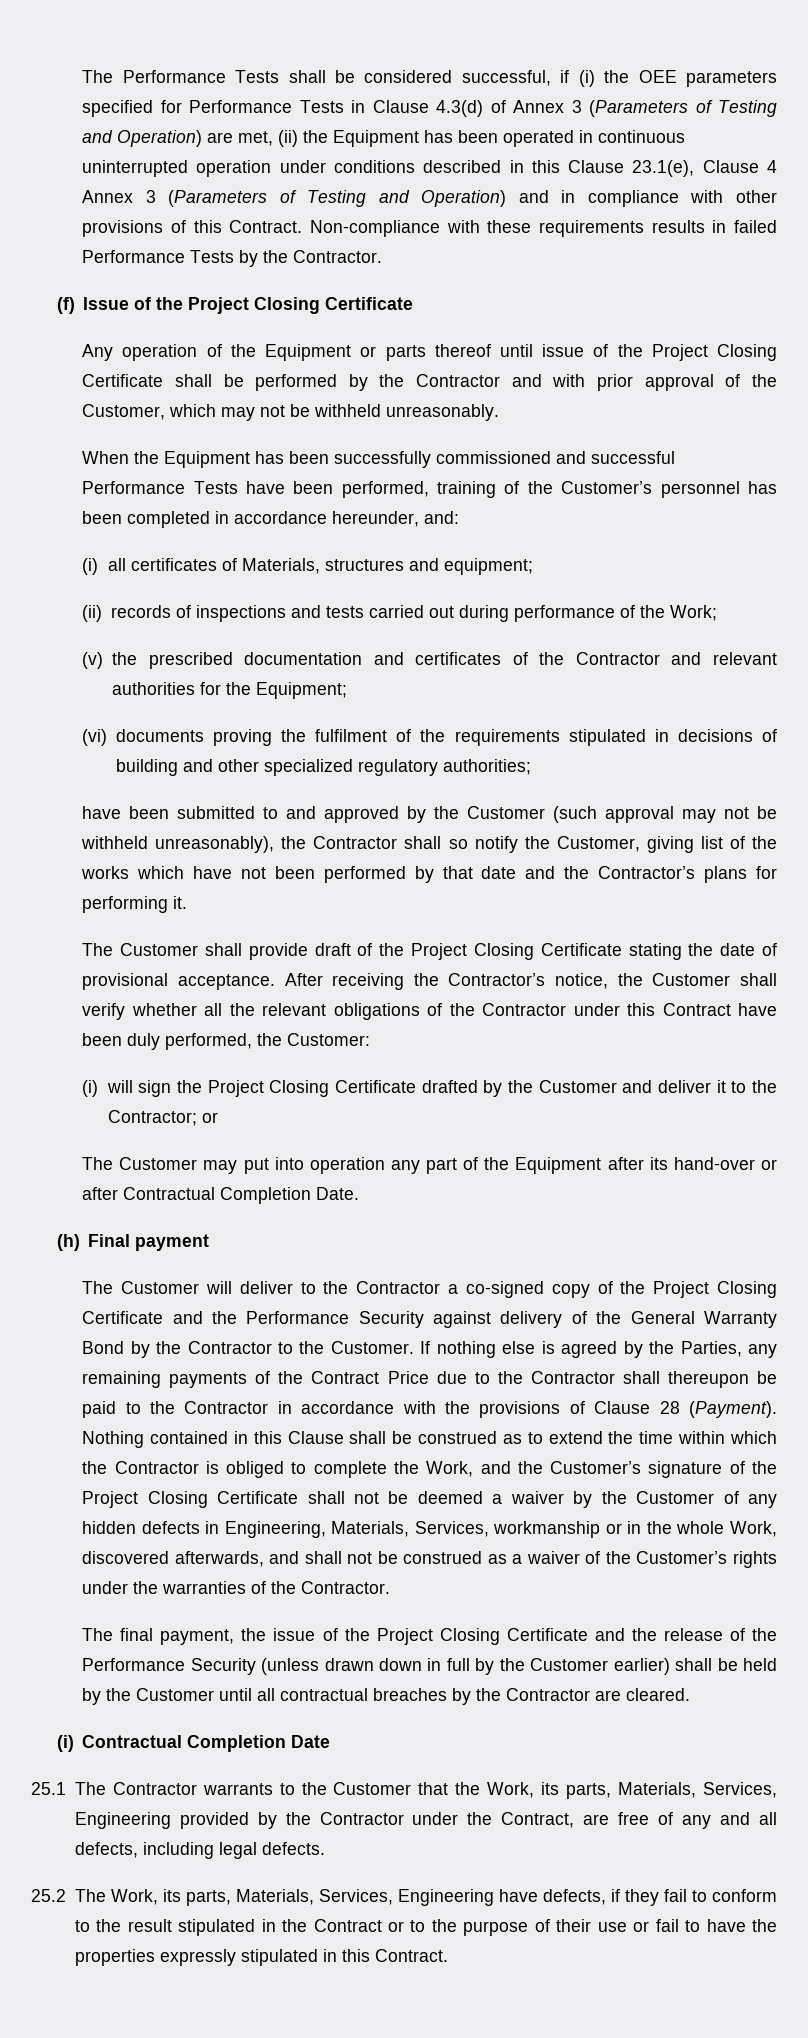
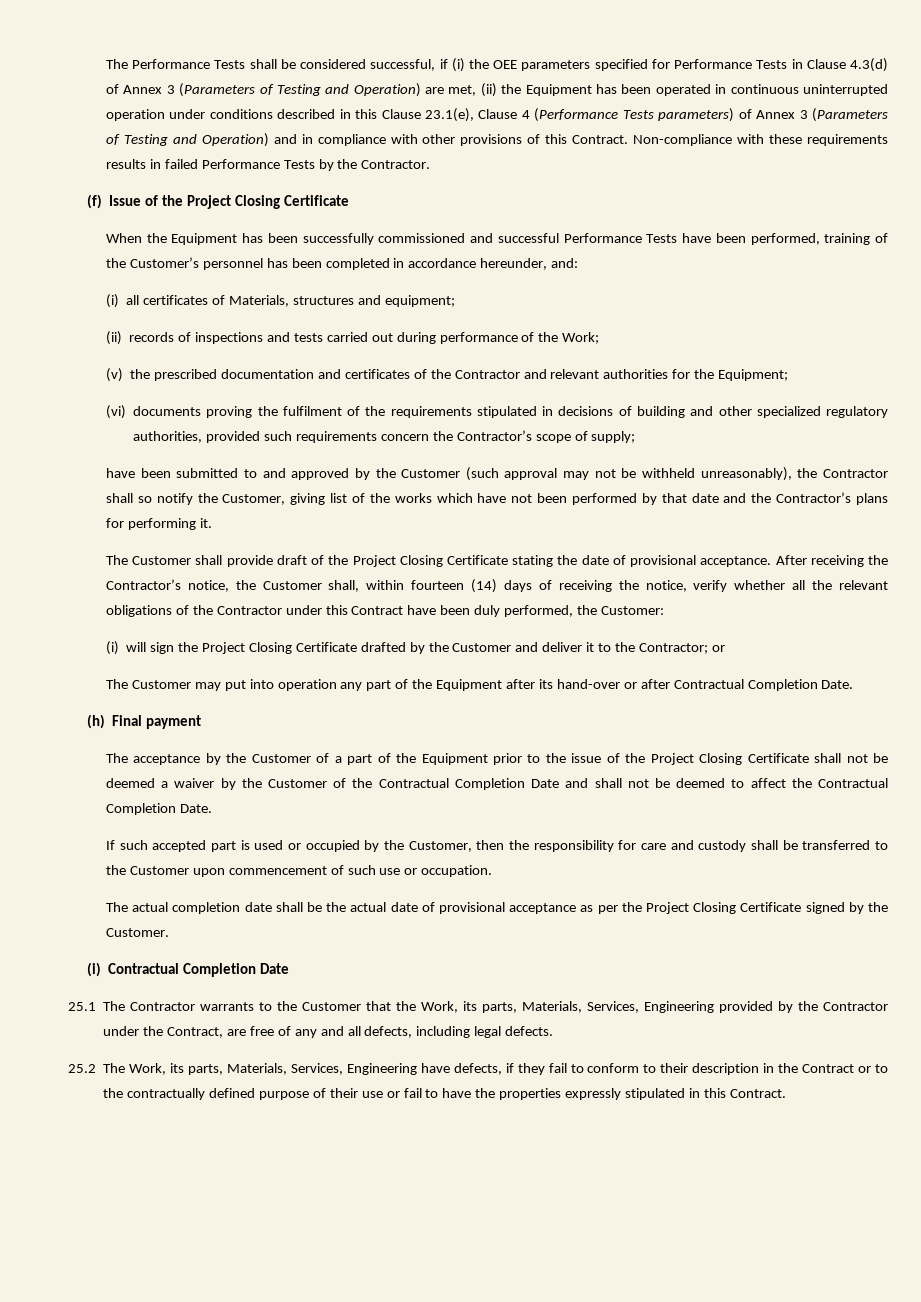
- The Performance Tests shall be considered successful, if (i) the OEE parameters specified for Performance Tests in Clause 4.3(d) of Annex 3 (Parameters of Testing and Operation) are met, (ii) the Equipment has been operated in continuous uninterrupted operation under conditions described in this Clause 23.1(e), Clause 4 Annex 3 (Parameters of Testing and Operation) and in compliance with other provisions of this Contract.
+ The Performance Tests shall be considered successful, if (i) the OEE parameters specified for Performance Tests in Clause 4.3(d) of Annex 3 (Parameters of Testing and Operation) are met, (ii) the Equipment has been operated in continuous uninterrupted operation under conditions described in this Clause 23.1(e), Clause 4 (Performance Tests parameters) of Annex 3 (Parameters of Testing and Operation) and in compliance with other provisions of this Contract.
- Any operation of the Equipment or parts thereof until issue of the Project Closing Certificate shall be performed by the Contractor and with prior approval of the Customer, which may not be withheld unreasonably.
- (vi) documents proving the fulfilment of the requirements stipulated in decisions of building and other specialized regulatory authorities;
+ (vi) documents proving the fulfilment of the requirements stipulated in decisions of building and other specialized regulatory authorities, provided such requirements concern the Contractor’s scope of supply;
- After receiving the Contractor’s notice, the Customer shall verify whether all the relevant obligations of the Contractor under this Contract have been duly performed, the Customer:
+ After receiving the Contractor’s notice, the Customer shall, within fourteen (14) days of receiving the notice, verify whether all the relevant obligations of the Contractor under this Contract have been duly performed, the Customer:
- The Customer will deliver to the Contractor a co-signed copy of the Project Closing Certificate and the Performance Security against delivery of the General Warranty Bond by the Contractor to the Customer. If nothing else is agreed by the Parties, any remaining payments of the Contract Price due to the Contractor shall thereupon be paid to the Contractor in accordance with the provisions of Clause 28 (Payment). Nothing contained in this Clause shall be construed as to extend the time within which the Contractor is obliged to complete the Work, and the Customer’s signature of the Project Closing Certificate shall not be deemed a waiver by the Customer of any hidden defects in Engineering, Materials, Services, workmanship or in the whole Work, discovered afterwards, and shall not be construed as a waiver of the Customer’s rights under the warranties of the Contractor.
- The final payment, the issue of the Project Closing Certificate and the release of the Performance Security (unless drawn down in full by the Customer earlier) shall be held by the Customer until all contractual breaches by the Contractor are cleared.
+ The acceptance by the Customer of a part of the Equipment prior to the issue of the Project Closing Certificate shall not be deemed a waiver by the Customer of the Contractual Completion Date and shall not be deemed to affect the Contractual Completion Date.
+ If such accepted part is used or occupied by the Customer, then the responsibility for care and custody shall be transferred to the Customer upon commencement of such use or occupation.
+ The actual completion date shall be the actual date of provisional acceptance as per the Project Closing Certificate signed by the Customer.
- 25.2 The Work, its parts, Materials, Services, Engineering have defects, if they fail to conform to the result stipulated in the Contract or to the purpose of their use or fail to have the properties expressly stipulated in this Contract.
+ 25.2 The Work, its parts, Materials, Services, Engineering have defects, if they fail to conform to their description in the Contract or to the contractually defined purpose of their use or fail to have the properties expressly stipulated in this Contract.

